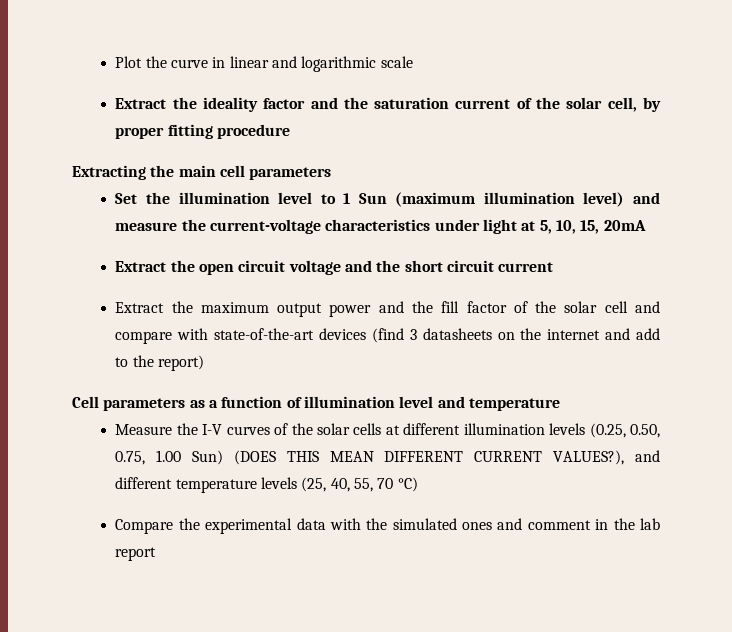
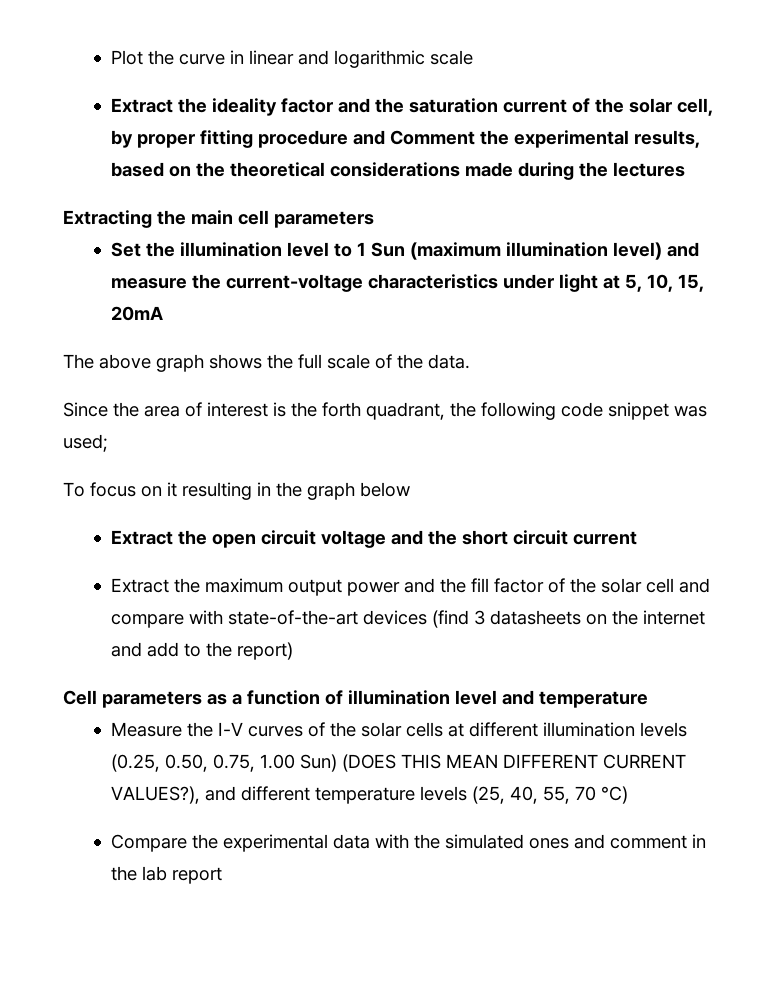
- Extract the ideality factor and the saturation current of the solar cell, by proper fitting procedure
+ Extract the ideality factor and the saturation current of the solar cell, by proper fitting procedure and Comment the experimental results, based on the theoretical considerations made during the lectures
+ The above graph shows the full scale of the data.
+ Since the area of interest is the forth quadrant, the following code snippet was used;
+ To focus on it resulting in the graph below

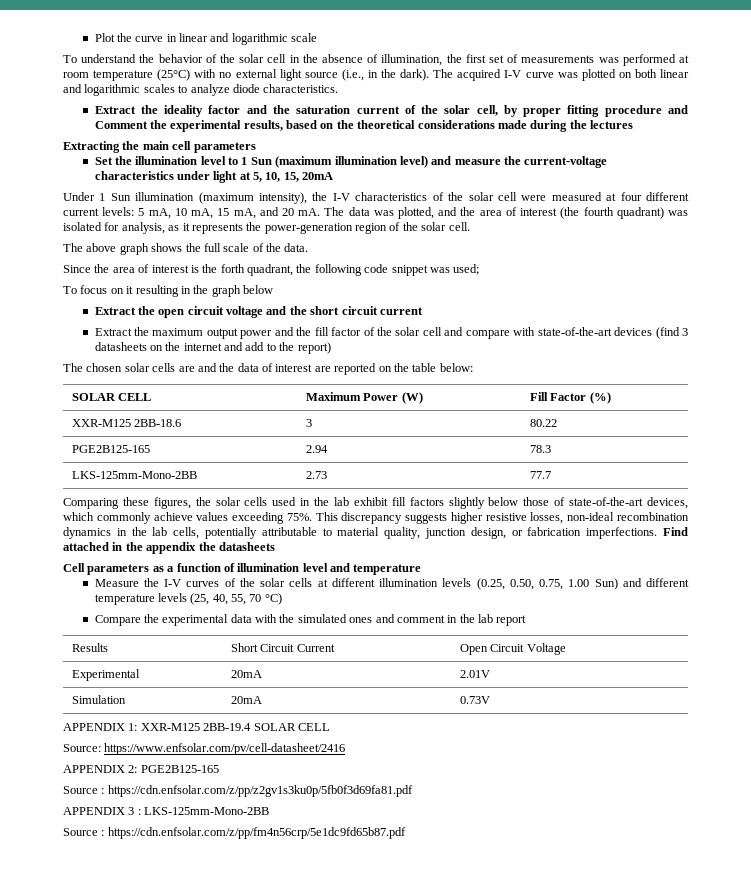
+ To understand the behavior of the solar cell in the absence of illumination, the first set of measurements was performed at room temperature (25°C) with no external light source (i.e., in the dark). The acquired I-V curve was plotted on both linear and logarithmic scales to analyze diode characteristics.
+ Under 1 Sun illumination (maximum intensity), the I-V characteristics of the solar cell were measured at four different current levels: 5 mA, 10 mA, 15 mA, and 20 mA. The data was plotted, and the area of interest (the fourth quadrant) was isolated for analysis, as it represents the power-generation region of the solar cell.
+ The chosen solar cells are and the data of interest are reported on the table below:
+ SOLAR CELL | Maximum Power (W) | Fill Factor (%)
+ XXR-M125 2BB-18.6 | 3 | 80.22
+ PGE2B125-165 | 2.94 | 78.3
+ LKS-125mm-Mono-2BB | 2.73 | 77.7
+ Comparing these figures, the solar cells used in the lab exhibit fill factors slightly below those of state-of-the-art devices, which commonly achieve values exceeding 75%. This discrepancy suggests higher resistive losses, non-ideal recombination dynamics in the lab cells, potentially attributable to material quality, junction design, or fabrication imperfections. Find attached in the appendix the datasheets
- Measure the I-V curves of the solar cells at different illumination levels (0.25, 0.50, 0.75, 1.00 Sun) (DOES THIS MEAN DIFFERENT CURRENT VALUES?), and different temperature levels (25, 40, 55, 70 °C)
+ Measure the I-V curves of the solar cells at different illumination levels (0.25, 0.50, 0.75, 1.00 Sun) and different temperature levels (25, 40, 55, 70 °C)
+ Results | Short Circuit Current | Open Circuit Voltage
+ Experimental | 20mA | 2.01V
+ Simulation | 20mA | 0.73V
+ APPENDIX 1: XXR-M125 2BB-19.4 SOLAR CELL
+ Source: https://www.enfsolar.com/pv/cell-datasheet/2416
+ APPENDIX 2: PGE2B125-165
+ Source : https://cdn.enfsolar.com/z/pp/z2gv1s3ku0p/5fb0f3d69fa81.pdf
+ APPENDIX 3 : LKS-125mm-Mono-2BB
+ Source : https://cdn.enfsolar.com/z/pp/fm4n56crp/5e1dc9fd65b87.pdf

